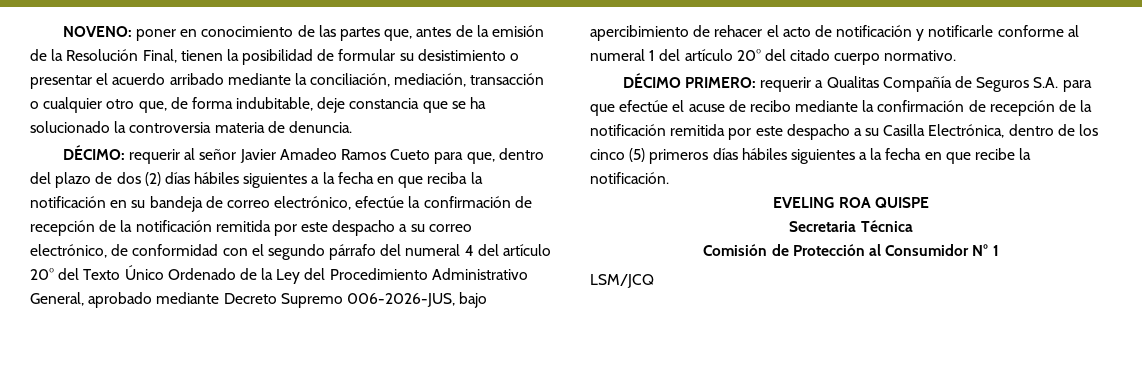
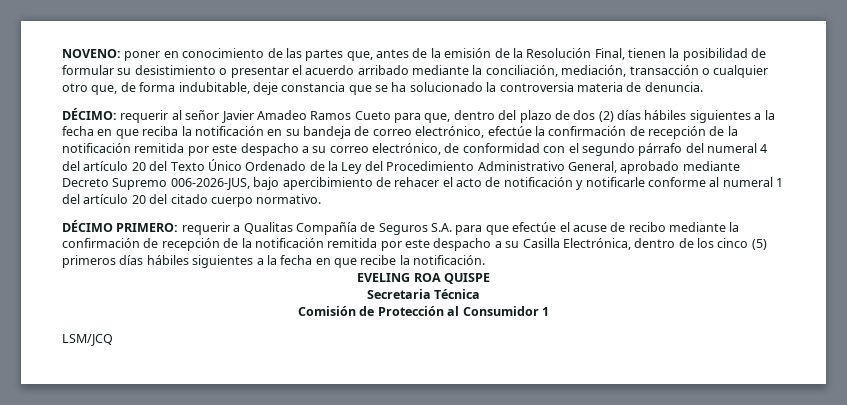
- requerir al señor Javier Amadeo Ramos Cueto para que, dentro del plazo de dos (2) días hábiles siguientes a la fecha en que reciba la notificación en su bandeja de correo electrónico, efectúe la confirmación de recepción de la notificación remitida por este despacho a su correo electrónico, de conformidad con el segundo párrafo del numeral 4 del artículo 20° del Texto Único Ordenado de la Ley del Procedimiento Administrativo General, aprobado mediante Decreto Supremo 006-2026-JUS, bajo apercibimiento de rehacer el acto de notificación y notificarle conforme al numeral 1 del artículo 20° del citado cuerpo normativo.
+ requerir al señor Javier Amadeo Ramos Cueto para que, dentro del plazo de dos (2) días hábiles siguientes a la fecha en que reciba la notificación en su bandeja de correo electrónico, efectúe la confirmación de recepción de la notificación remitida por este despacho a su correo electrónico, de conformidad con el segundo párrafo del numeral 4 del artículo 20 del Texto Único Ordenado de la Ley del Procedimiento Administrativo General, aprobado mediante Decreto Supremo 006-2026-JUS, bajo apercibimiento de rehacer el acto de notificación y notificarle conforme al numeral 1 del artículo 20 del citado cuerpo normativo.
- Comisión de Protección al Consumidor N° 1
+ Comisión de Protección al Consumidor 1

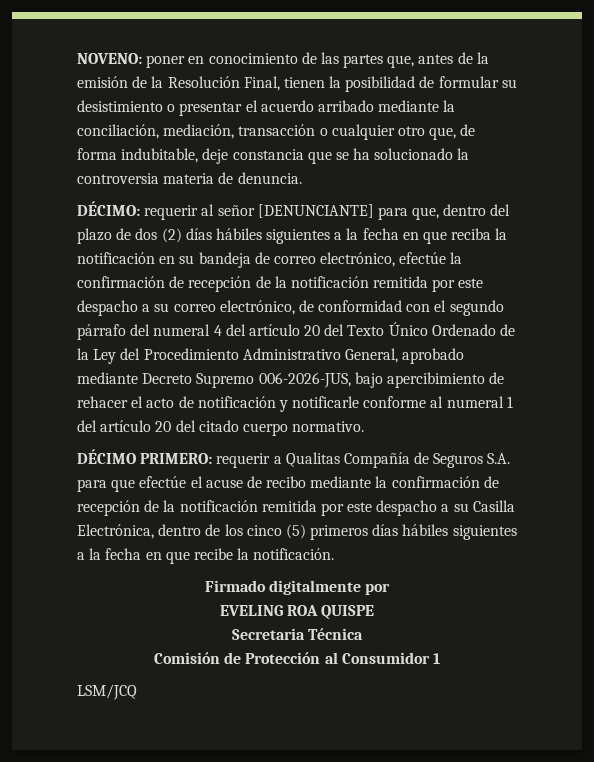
- requerir al señor Javier Amadeo Ramos Cueto para que, dentro del plazo de dos (2) días hábiles siguientes a la fecha en que reciba la notificación en su bandeja de correo electrónico, efectúe la confirmación de recepción de la notificación remitida por este despacho a su correo electrónico, de conformidad con el segundo párrafo del numeral 4 del artículo 20 del Texto Único Ordenado de la Ley del Procedimiento Administrativo General, aprobado mediante Decreto Supremo 006-2026-JUS, bajo apercibimiento de rehacer el acto de notificación y notificarle conforme al numeral 1 del artículo 20 del citado cuerpo normativo.
+ requerir al señor [DENUNCIANTE] para que, dentro del plazo de dos (2) días hábiles siguientes a la fecha en que reciba la notificación en su bandeja de correo electrónico, efectúe la confirmación de recepción de la notificación remitida por este despacho a su correo electrónico, de conformidad con el segundo párrafo del numeral 4 del artículo 20 del Texto Único Ordenado de la Ley del Procedimiento Administrativo General, aprobado mediante Decreto Supremo 006-2026-JUS, bajo apercibimiento de rehacer el acto de notificación y notificarle conforme al numeral 1 del artículo 20 del citado cuerpo normativo.
+ Firmado digitalmente por

